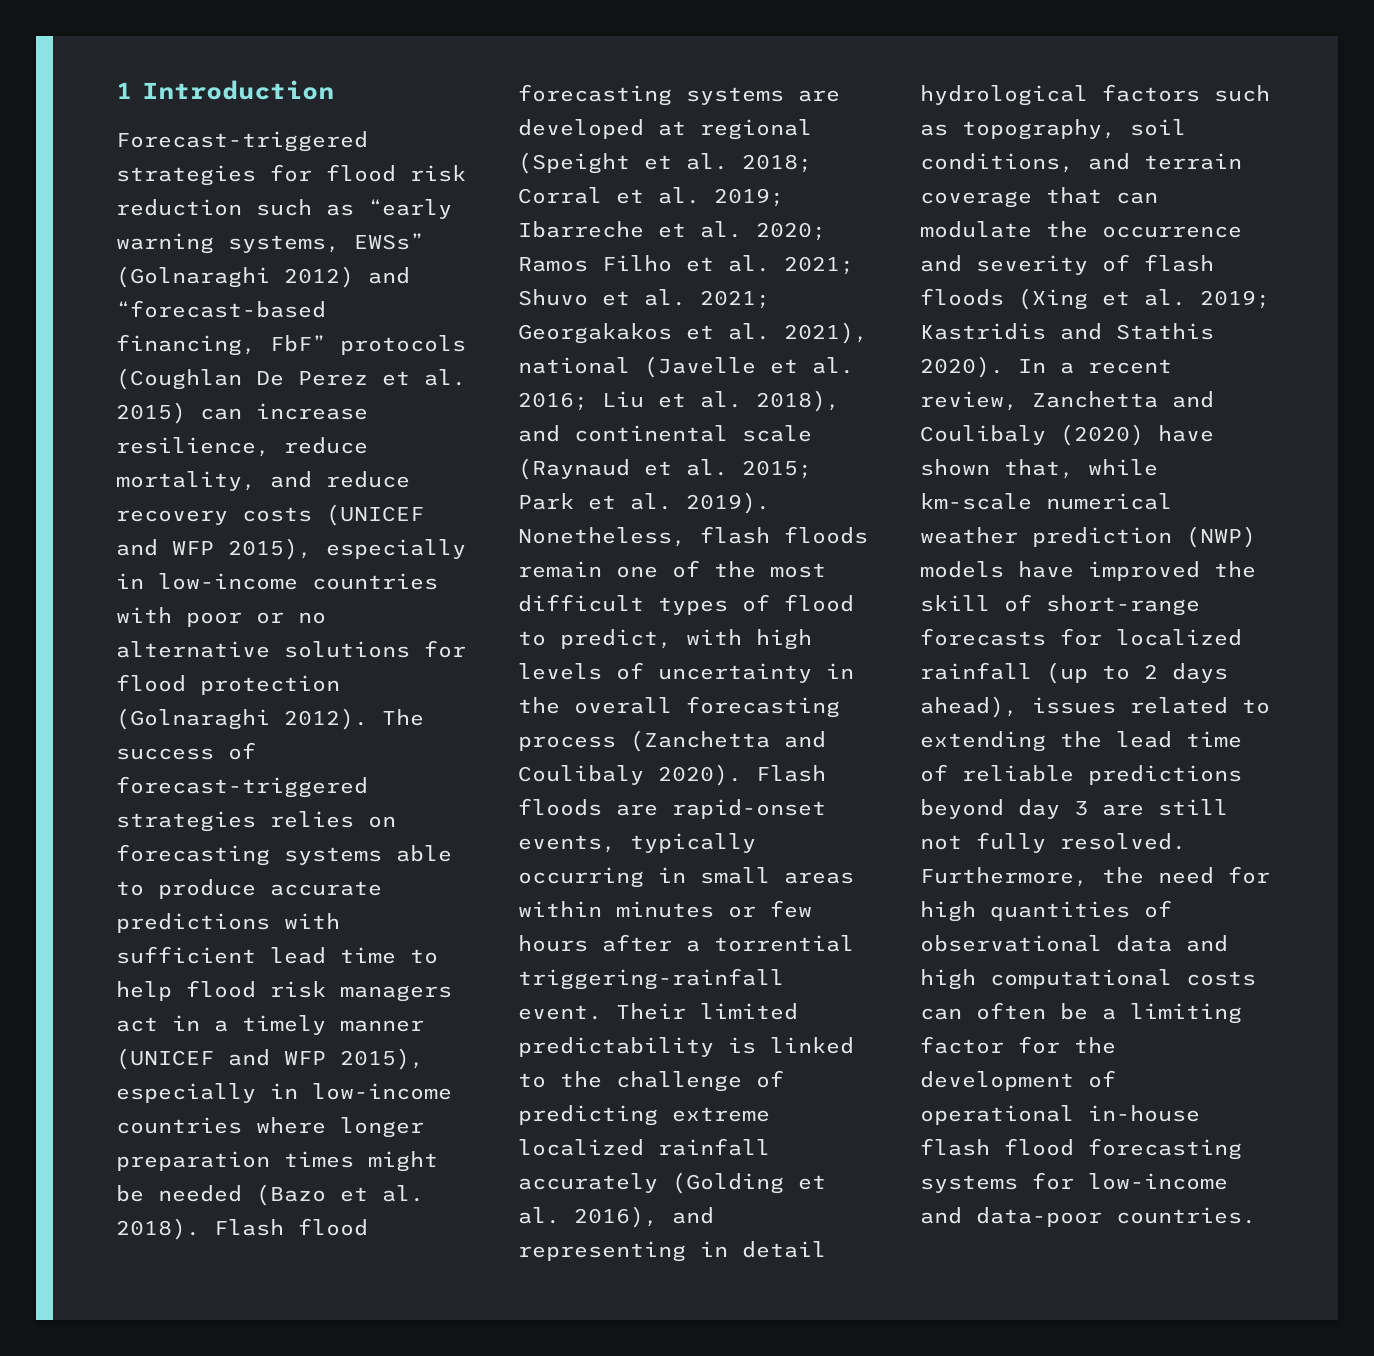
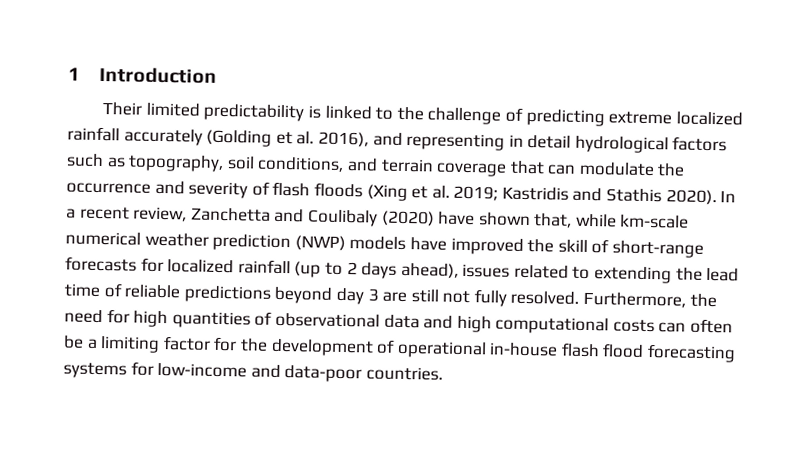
- Forecast-triggered strategies for flood risk reduction such as “early warning systems, EWSs” (Golnaraghi 2012) and “forecast-based financing, FbF” protocols (Coughlan De Perez et al. 2015) can increase resilience, reduce mortality, and reduce recovery costs (UNICEF and WFP 2015), especially in low-income countries with poor or no alternative solutions for flood protection (Golnaraghi 2012). The success of forecast-triggered strategies relies on forecasting systems able to produce accurate predictions with sufficient lead time to help flood risk managers act in a timely manner (UNICEF and WFP 2015), especially in low-income countries where longer preparation times might be needed (Bazo et al. 2018). Flash flood forecasting systems are developed at regional (Speight et al. 2018; Corral et al. 2019; Ibarreche et al. 2020; Ramos Filho et al. 2021; Shuvo et al. 2021; Georgakakos et al. 2021), national (Javelle et al. 2016; Liu et al. 2018), and continental scale (Raynaud et al. 2015; Park et al. 2019). Nonetheless, flash floods remain one of the most difficult types of flood to predict, with high levels of uncertainty in the overall forecasting process (Zanchetta and Coulibaly 2020). Flash floods are rapid-onset events, typically occurring in small areas within minutes or few hours after a torrential triggering-rainfall event.

